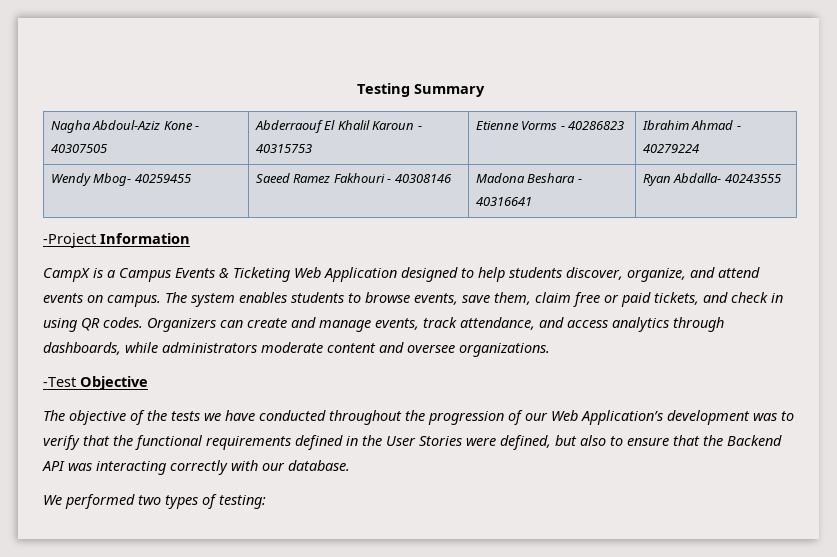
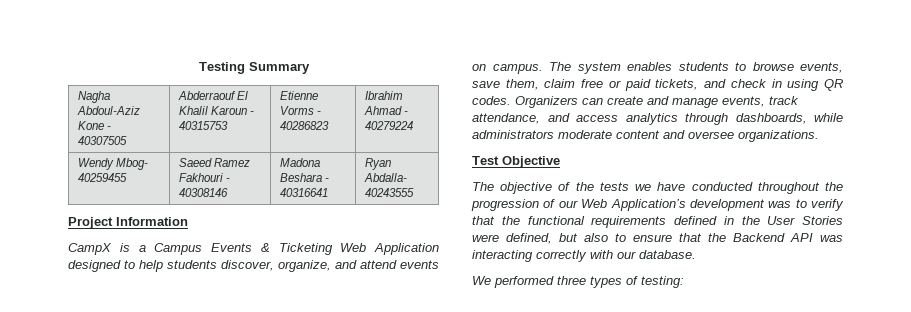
- -Project Information
+ Project Information
- -Test Objective
+ Test Objective
- We performed two types of testing:
+ We performed three types of testing:

